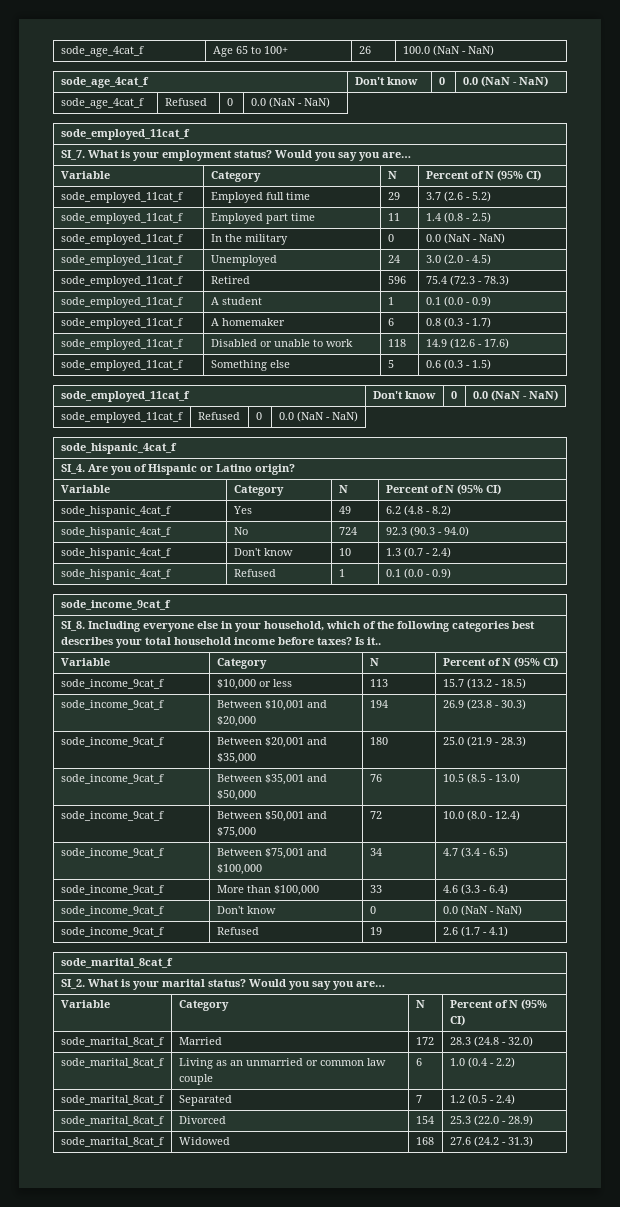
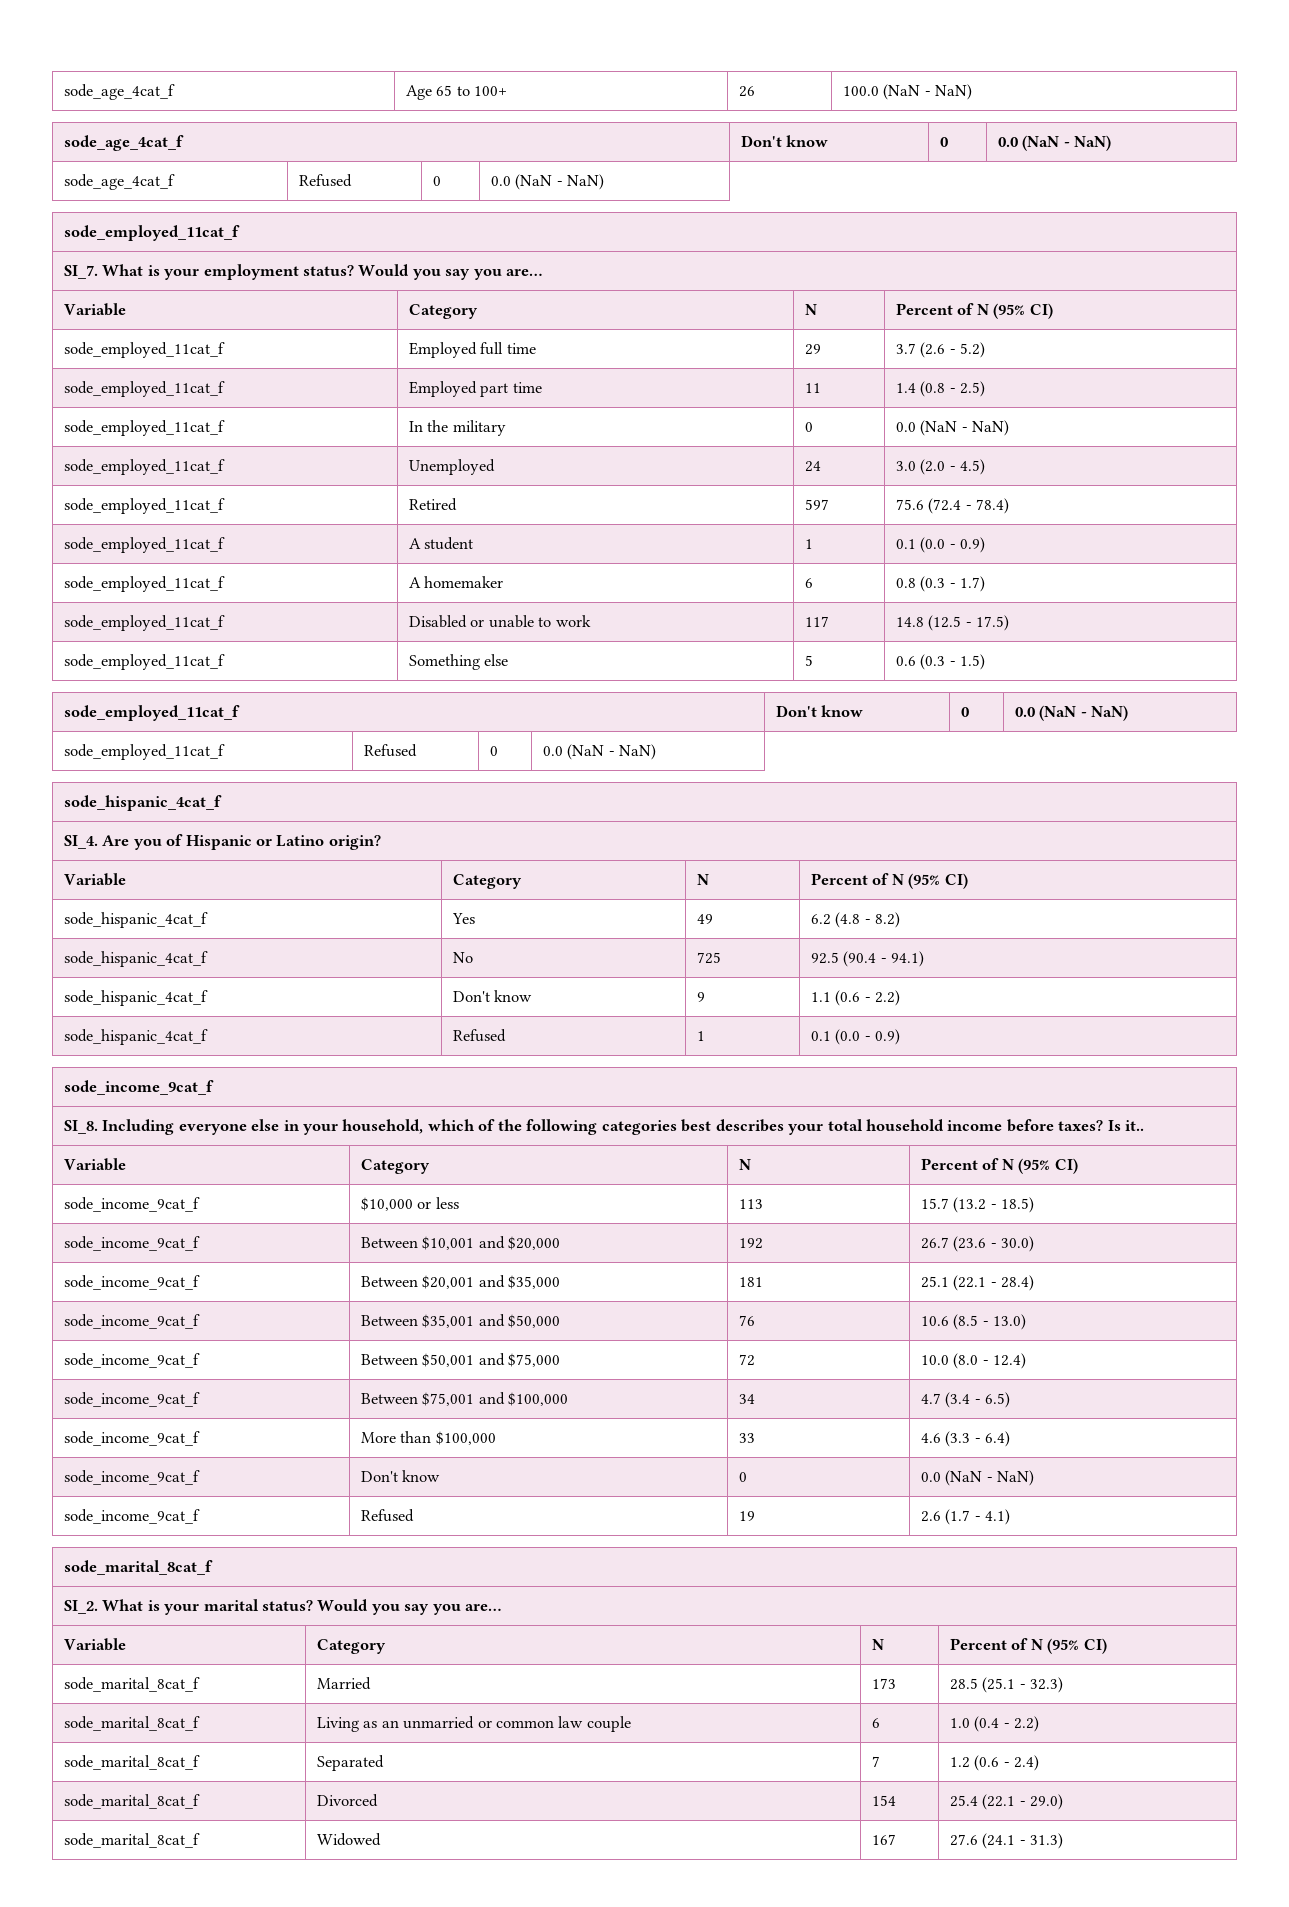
- sode_employed_11cat_f | Retired | 596 | 75.4 (72.3 - 78.3)
+ sode_employed_11cat_f | Retired | 597 | 75.6 (72.4 - 78.4)
- sode_employed_11cat_f | Disabled or unable to work | 118 | 14.9 (12.6 - 17.6)
+ sode_employed_11cat_f | Disabled or unable to work | 117 | 14.8 (12.5 - 17.5)
- sode_hispanic_4cat_f | No | 724 | 92.3 (90.3 - 94.0)
- sode_hispanic_4cat_f | Don't know | 10 | 1.3 (0.7 - 2.4)
+ sode_hispanic_4cat_f | No | 725 | 92.5 (90.4 - 94.1)
+ sode_hispanic_4cat_f | Don't know | 9 | 1.1 (0.6 - 2.2)
- sode_income_9cat_f | Between $10,001 and $20,000 | 194 | 26.9 (23.8 - 30.3)
+ sode_income_9cat_f | Between $10,001 and $20,000 | 192 | 26.7 (23.6 - 30.0)
- sode_income_9cat_f | Between $20,001 and $35,000 | 180 | 25.0 (21.9 - 28.3)
+ sode_income_9cat_f | Between $20,001 and $35,000 | 181 | 25.1 (22.1 - 28.4)
- sode_income_9cat_f | Between $35,001 and $50,000 | 76 | 10.5 (8.5 - 13.0)
+ sode_income_9cat_f | Between $35,001 and $50,000 | 76 | 10.6 (8.5 - 13.0)
- sode_marital_8cat_f | Married | 172 | 28.3 (24.8 - 32.0)
+ sode_marital_8cat_f | Married | 173 | 28.5 (25.1 - 32.3)
- sode_marital_8cat_f | Separated | 7 | 1.2 (0.5 - 2.4)
+ sode_marital_8cat_f | Separated | 7 | 1.2 (0.6 - 2.4)
- sode_marital_8cat_f | Divorced | 154 | 25.3 (22.0 - 28.9)
+ sode_marital_8cat_f | Divorced | 154 | 25.4 (22.1 - 29.0)
- sode_marital_8cat_f | Widowed | 168 | 27.6 (24.2 - 31.3)
+ sode_marital_8cat_f | Widowed | 167 | 27.6 (24.1 - 31.3)

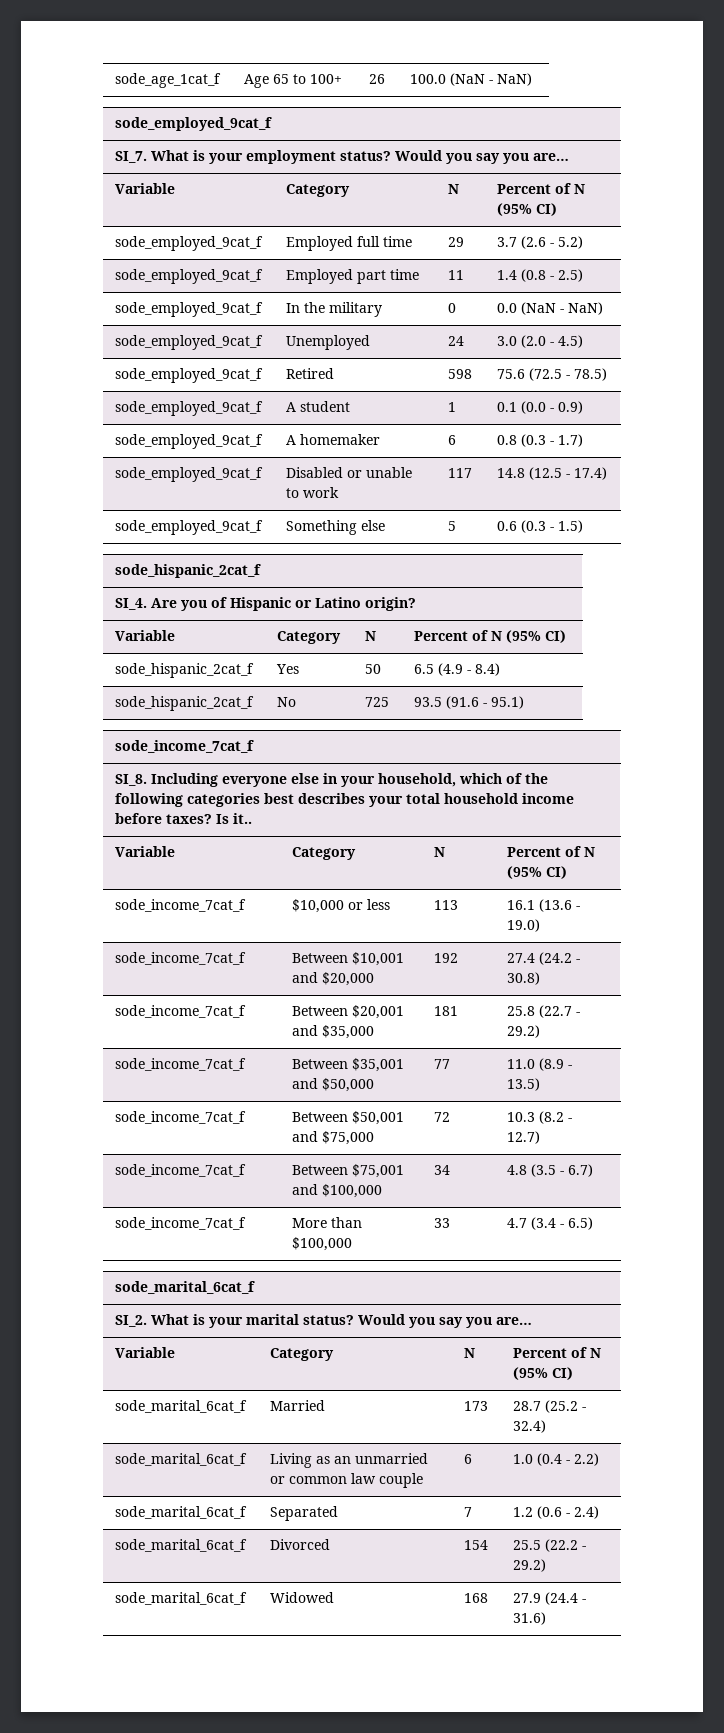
- sode_age_4cat_f | Age 65 to 100+ | 26 | 100.0 (NaN - NaN)
- sode_age_4cat_f | Don't know | 0 | 0.0 (NaN - NaN)
- sode_age_4cat_f | Refused | 0 | 0.0 (NaN - NaN)
- sode_employed_11cat_f
+ sode_age_1cat_f | Age 65 to 100+ | 26 | 100.0 (NaN - NaN)
+ sode_employed_9cat_f
- sode_employed_11cat_f | Employed full time | 29 | 3.7 (2.6 - 5.2)
+ sode_employed_9cat_f | Employed full time | 29 | 3.7 (2.6 - 5.2)
- sode_employed_11cat_f | Employed part time | 11 | 1.4 (0.8 - 2.5)
+ sode_employed_9cat_f | Employed part time | 11 | 1.4 (0.8 - 2.5)
- sode_employed_11cat_f | In the military | 0 | 0.0 (NaN - NaN)
+ sode_employed_9cat_f | In the military | 0 | 0.0 (NaN - NaN)
- sode_employed_11cat_f | Unemployed | 24 | 3.0 (2.0 - 4.5)
+ sode_employed_9cat_f | Unemployed | 24 | 3.0 (2.0 - 4.5)
- sode_employed_11cat_f | Retired | 597 | 75.6 (72.4 - 78.4)
- sode_employed_11cat_f | A student | 1 | 0.1 (0.0 - 0.9)
+ sode_employed_9cat_f | Retired | 598 | 75.6 (72.5 - 78.5)
+ sode_employed_9cat_f | A student | 1 | 0.1 (0.0 - 0.9)
- sode_employed_11cat_f | A homemaker | 6 | 0.8 (0.3 - 1.7)
+ sode_employed_9cat_f | A homemaker | 6 | 0.8 (0.3 - 1.7)
- sode_employed_11cat_f | Disabled or unable to work | 117 | 14.8 (12.5 - 17.5)
- sode_employed_11cat_f | Something else | 5 | 0.6 (0.3 - 1.5)
- sode_employed_11cat_f | Don't know | 0 | 0.0 (NaN - NaN)
- sode_employed_11cat_f | Refused | 0 | 0.0 (NaN - NaN)
- sode_hispanic_4cat_f
+ sode_employed_9cat_f | Disabled or unable to work | 117 | 14.8 (12.5 - 17.4)
+ sode_employed_9cat_f | Something else | 5 | 0.6 (0.3 - 1.5)
+ sode_hispanic_2cat_f
- sode_hispanic_4cat_f | Yes | 49 | 6.2 (4.8 - 8.2)
- sode_hispanic_4cat_f | No | 725 | 92.5 (90.4 - 94.1)
- sode_hispanic_4cat_f | Don't know | 9 | 1.1 (0.6 - 2.2)
- sode_hispanic_4cat_f | Refused | 1 | 0.1 (0.0 - 0.9)
- sode_income_9cat_f
+ sode_hispanic_2cat_f | Yes | 50 | 6.5 (4.9 - 8.4)
+ sode_hispanic_2cat_f | No | 725 | 93.5 (91.6 - 95.1)
+ sode_income_7cat_f
- sode_income_9cat_f | $10,000 or less | 113 | 15.7 (13.2 - 18.5)
- sode_income_9cat_f | Between $10,001 and $20,000 | 192 | 26.7 (23.6 - 30.0)
- sode_income_9cat_f | Between $20,001 and $35,000 | 181 | 25.1 (22.1 - 28.4)
- sode_income_9cat_f | Between $35,001 and $50,000 | 76 | 10.6 (8.5 - 13.0)
- sode_income_9cat_f | Between $50,001 and $75,000 | 72 | 10.0 (8.0 - 12.4)
- sode_income_9cat_f | Between $75,001 and $100,000 | 34 | 4.7 (3.4 - 6.5)
- sode_income_9cat_f | More than $100,000 | 33 | 4.6 (3.3 - 6.4)
- sode_income_9cat_f | Don't know | 0 | 0.0 (NaN - NaN)
- sode_income_9cat_f | Refused | 19 | 2.6 (1.7 - 4.1)
- sode_marital_8cat_f
+ sode_income_7cat_f | $10,000 or less | 113 | 16.1 (13.6 - 19.0)
+ sode_income_7cat_f | Between $10,001 and $20,000 | 192 | 27.4 (24.2 - 30.8)
+ sode_income_7cat_f | Between $20,001 and $35,000 | 181 | 25.8 (22.7 - 29.2)
+ sode_income_7cat_f | Between $35,001 and $50,000 | 77 | 11.0 (8.9 - 13.5)
+ sode_income_7cat_f | Between $50,001 and $75,000 | 72 | 10.3 (8.2 - 12.7)
+ sode_income_7cat_f | Between $75,001 and $100,000 | 34 | 4.8 (3.5 - 6.7)
+ sode_income_7cat_f | More than $100,000 | 33 | 4.7 (3.4 - 6.5)
+ sode_marital_6cat_f
- sode_marital_8cat_f | Married | 173 | 28.5 (25.1 - 32.3)
- sode_marital_8cat_f | Living as an unmarried or common law couple | 6 | 1.0 (0.4 - 2.2)
+ sode_marital_6cat_f | Married | 173 | 28.7 (25.2 - 32.4)
+ sode_marital_6cat_f | Living as an unmarried or common law couple | 6 | 1.0 (0.4 - 2.2)
- sode_marital_8cat_f | Separated | 7 | 1.2 (0.6 - 2.4)
+ sode_marital_6cat_f | Separated | 7 | 1.2 (0.6 - 2.4)
- sode_marital_8cat_f | Divorced | 154 | 25.4 (22.1 - 29.0)
- sode_marital_8cat_f | Widowed | 167 | 27.6 (24.1 - 31.3)
+ sode_marital_6cat_f | Divorced | 154 | 25.5 (22.2 - 29.2)
+ sode_marital_6cat_f | Widowed | 168 | 27.9 (24.4 - 31.6)

